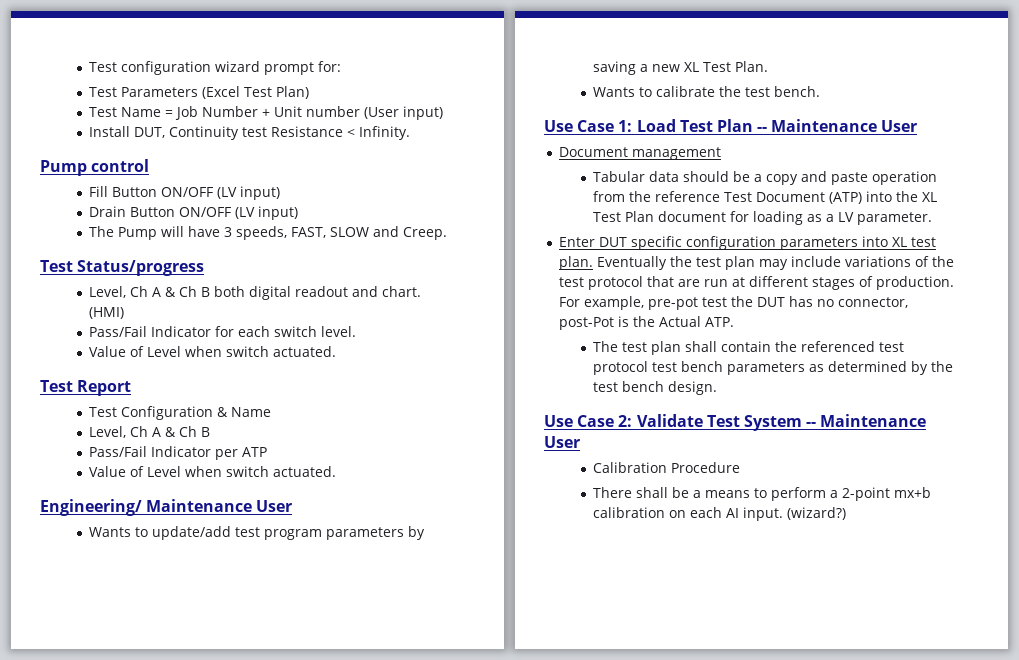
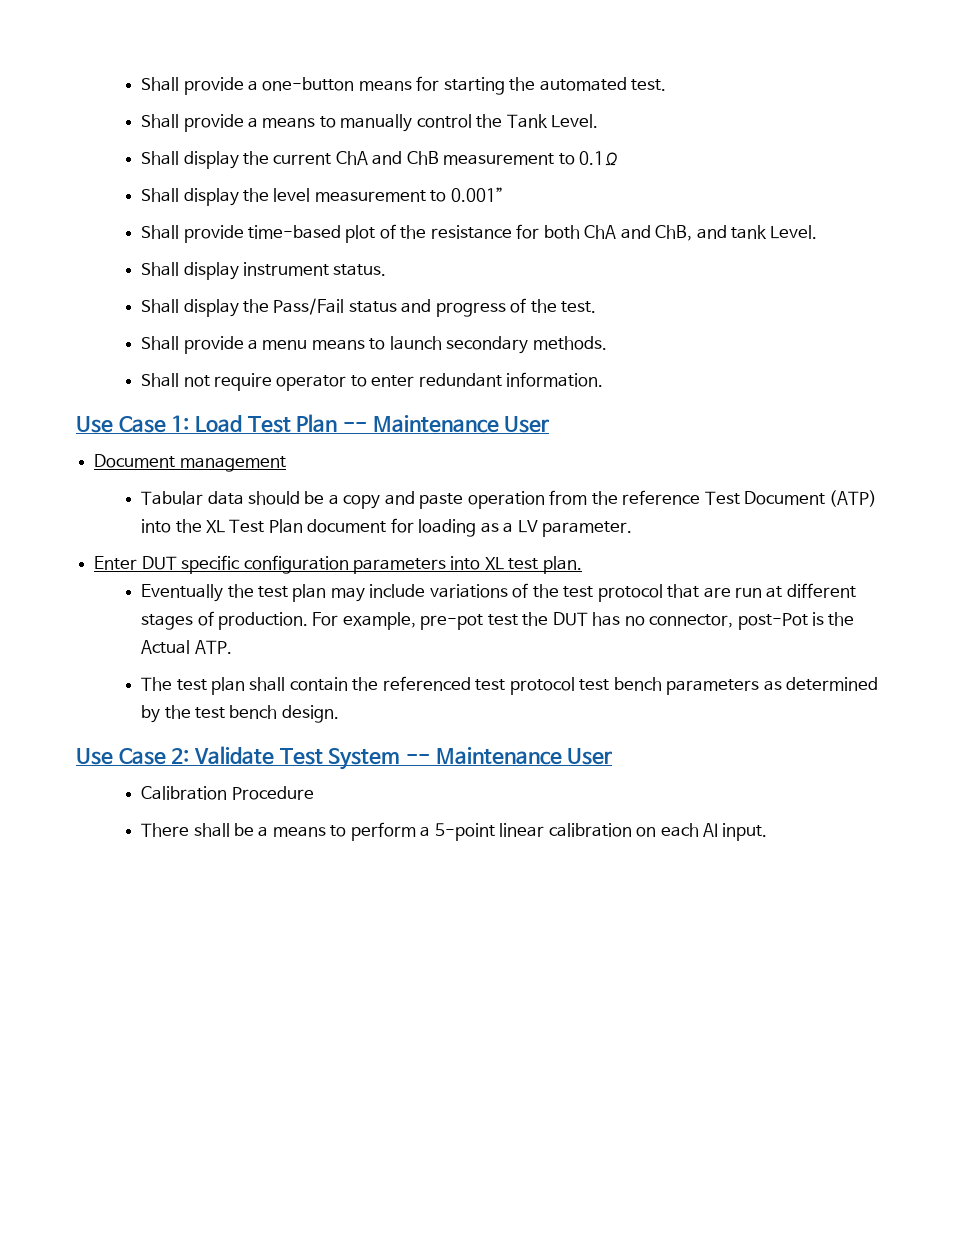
- Test configuration wizard prompt for:
- Test Parameters (Excel Test Plan)
- Test Name = Job Number + Unit number (User input)
- Install DUT, Continuity test Resistance < Infinity.
- Pump control
- Fill Button ON/OFF (LV input)
- Drain Button ON/OFF (LV input)
- The Pump will have 3 speeds, FAST, SLOW and Creep.
- Test Status/progress
- Level, Ch A & Ch B both digital readout and chart. (HMI)
- Pass/Fail Indicator for each switch level.
- Value of Level when switch actuated.
- Test Report
- Test Configuration & Name
- Level, Ch A & Ch B
- Pass/Fail Indicator per ATP
- Value of Level when switch actuated.
- Engineering/ Maintenance User
- Wants to update/add test program parameters by saving a new XL Test Plan.
- Wants to calibrate the test bench.
+ Shall provide a one-button means for starting the automated test.
+ Shall provide a means to manually control the Tank Level.
+ Shall display the current ChA and ChB measurement to 0.1Ω
+ Shall display the level measurement to 0.001”
+ Shall provide time-based plot of the resistance for both ChA and ChB, and tank Level.
+ Shall display instrument status.
+ Shall display the Pass/Fail status and progress of the test.
+ Shall provide a menu means to launch secondary methods.
+ Shall not require operator to enter redundant information.
- Enter DUT specific configuration parameters into XL test plan. Eventually the test plan may include variations of the test protocol that are run at different stages of production.
+ Enter DUT specific configuration parameters into XL test plan.
+ Eventually the test plan may include variations of the test protocol that are run at different stages of production.
- There shall be a means to perform a 2-point mx+b calibration on each AI input. (wizard?)
+ There shall be a means to perform a 5-point linear calibration on each AI input.

